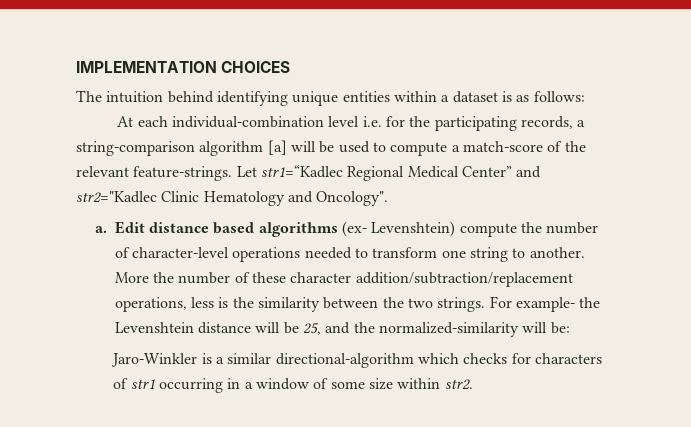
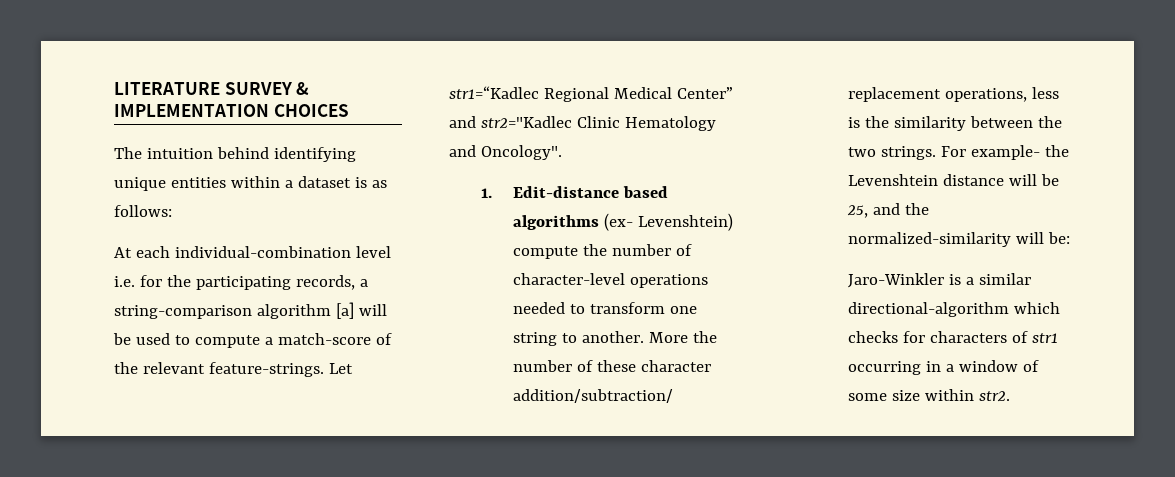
- IMPLEMENTATION CHOICES
+ LITERATURE SURVEY & IMPLEMENTATION CHOICES
- a. Edit distance based algorithms (ex- Levenshtein) compute the number of character-level operations needed to transform one string to another.
+ 1. Edit-distance based algorithms (ex- Levenshtein) compute the number of character-level operations needed to transform one string to another.

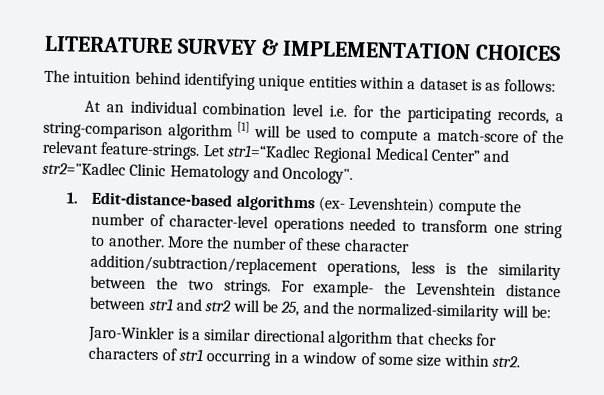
- At each individual-combination level i.e. for the participating records, a string-comparison algorithm [a] will be used to compute a match-score of the relevant feature-strings.
+ At an individual combination level i.e. for the participating records, a string-comparison algorithm [1] will be used to compute a match-score of the relevant feature-strings.
- 1. Edit-distance based algorithms (ex- Levenshtein) compute the number of character-level operations needed to transform one string to another.
+ 1. Edit-distance-based algorithms (ex- Levenshtein) compute the number of character-level operations needed to transform one string to another.
- For example- the Levenshtein distance will be 25, and the normalized-similarity will be:
+ For example- the Levenshtein distance between str1 and str2 will be 25, and the normalized-similarity will be:
- Jaro-Winkler is a similar directional-algorithm which checks for characters of str1 occurring in a window of some size within str2.
+ Jaro-Winkler is a similar directional algorithm that checks for characters of str1 occurring in a window of some size within str2.

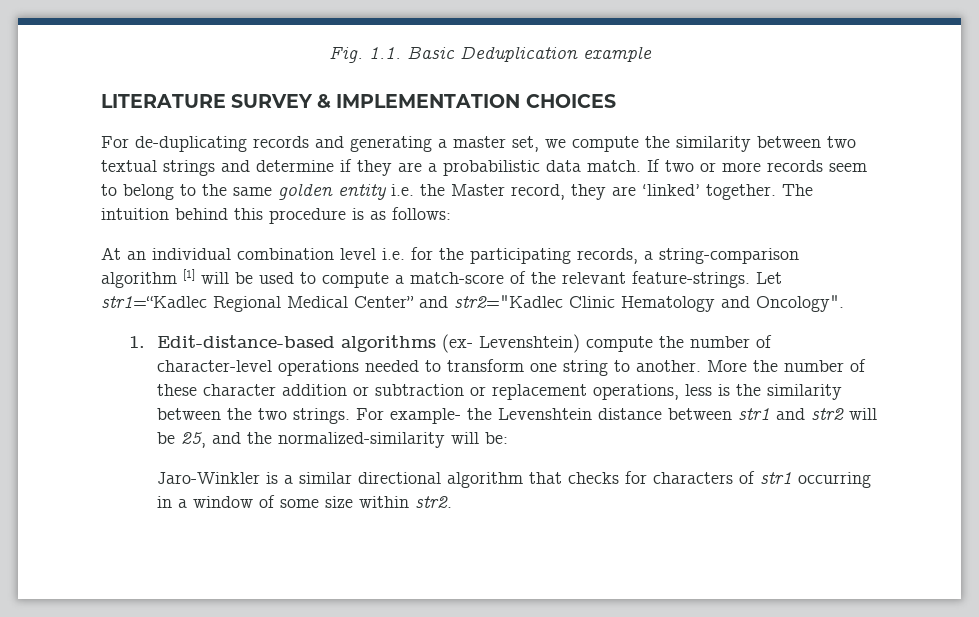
+ Fig. 1.1. Basic Deduplication example
- The intuition behind identifying unique entities within a dataset is as follows:
+ For de-duplicating records and generating a master set, we compute the similarity between two textual strings and determine if they are a probabilistic data match. If two or more records seem to belong to the same golden entity i.e. the Master record, they are ‘linked’ together. The intuition behind this procedure is as follows:
- More the number of these character addition/subtraction/replacement operations, less is the similarity between the two strings.
+ More the number of these character addition or subtraction or replacement operations, less is the similarity between the two strings.

